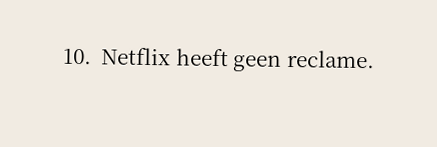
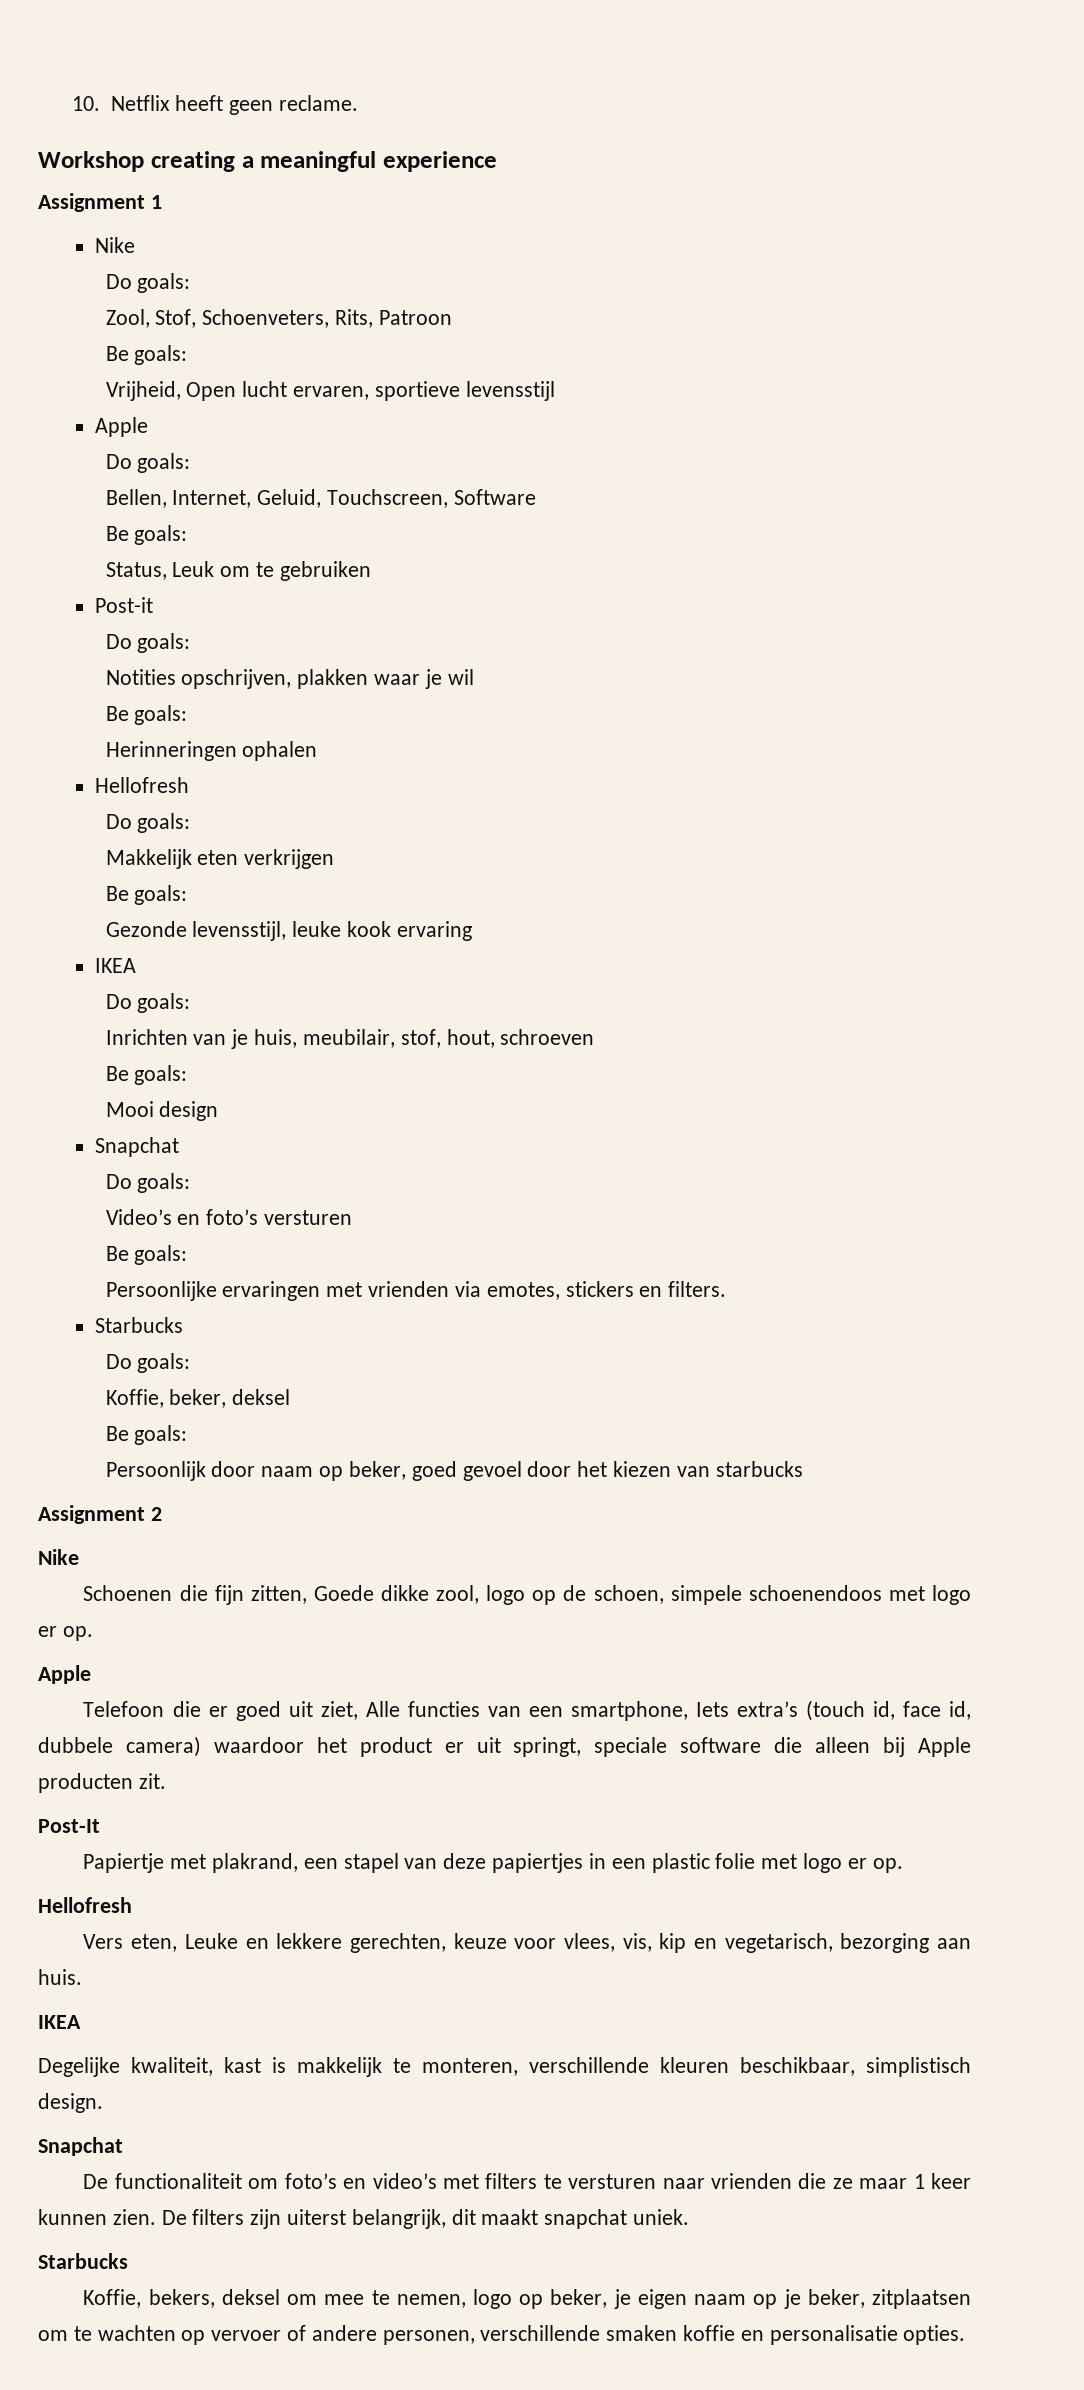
+ Workshop creating a meaningful experience
+ Assignment 1
+ Nike
+ Do goals:
+ Zool, Stof, Schoenveters, Rits, Patroon
+ Be goals:
+ Vrijheid, Open lucht ervaren, sportieve levensstijl
+ Apple
+ Do goals:
+ Bellen, Internet, Geluid, Touchscreen, Software
+ Be goals:
+ Status, Leuk om te gebruiken
+ Post-it
+ Do goals:
+ Notities opschrijven, plakken waar je wil
+ Be goals:
+ Herinneringen ophalen
+ Hellofresh
+ Do goals:
+ Makkelijk eten verkrijgen
+ Be goals:
+ Gezonde levensstijl, leuke kook ervaring
+ IKEA
+ Do goals:
+ Inrichten van je huis, meubilair, stof, hout, schroeven
+ Be goals:
+ Mooi design
+ Snapchat
+ Do goals:
+ Video’s en foto’s versturen
+ Be goals:
+ Persoonlijke ervaringen met vrienden via emotes, stickers en filters.
+ Starbucks
+ Do goals:
+ Koffie, beker, deksel
+ Be goals:
+ Persoonlijk door naam op beker, goed gevoel door het kiezen van starbucks
+ Assignment 2
+ Nike
+ Schoenen die fijn zitten, Goede dikke zool, logo op de schoen, simpele schoenendoos met logo er op.
+ Apple
+ Telefoon die er goed uit ziet, Alle functies van een smartphone, Iets extra’s (touch id, face id, dubbele camera) waardoor het product er uit springt, speciale software die alleen bij Apple producten zit.
+ Post-It
+ Papiertje met plakrand, een stapel van deze papiertjes in een plastic folie met logo er op.
+ Hellofresh
+ Vers eten, Leuke en lekkere gerechten, keuze voor vlees, vis, kip en vegetarisch, bezorging aan huis.
+ IKEA
+ Degelijke kwaliteit, kast is makkelijk te monteren, verschillende kleuren beschikbaar, simplistisch design.
+ Snapchat
+ De functionaliteit om foto’s en video’s met filters te versturen naar vrienden die ze maar 1 keer kunnen zien. De filters zijn uiterst belangrijk, dit maakt snapchat uniek.
+ Starbucks
+ Koffie, bekers, deksel om mee te nemen, logo op beker, je eigen naam op je beker, zitplaatsen om te wachten op vervoer of andere personen, verschillende smaken koffie en personalisatie opties.

